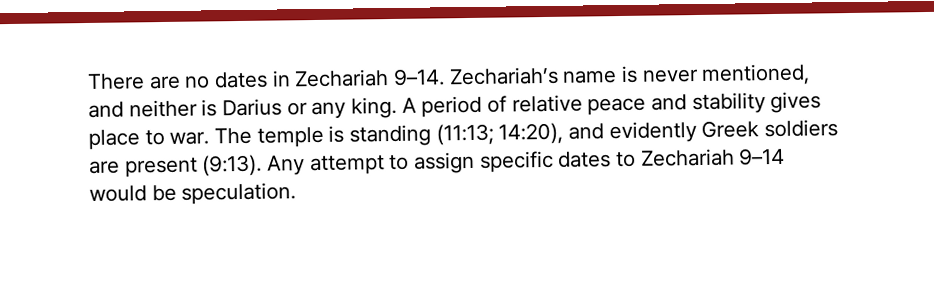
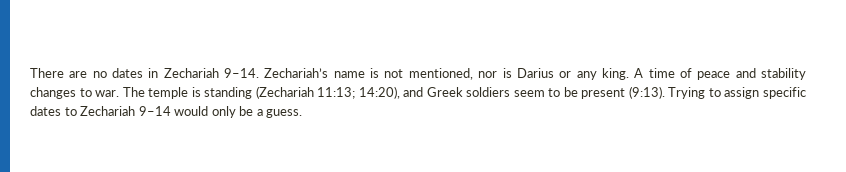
- Zechariah’s name is never mentioned, and neither is Darius or any king.
+ Zechariah’s name is not mentioned, nor is Darius or any king.
- A period of relative peace and stability gives place to war.
+ A time of peace and stability changes to war.
- The temple is standing (11:13; 14:20), and evidently Greek soldiers are present (9:13). Any attempt to assign specific dates to Zechariah 9–14 would be speculation.
+ The temple is standing (Zechariah 11:13; 14:20), and Greek soldiers seem to be present (9:13). Trying to assign specific dates to Zechariah 9–14 would only be a guess.

